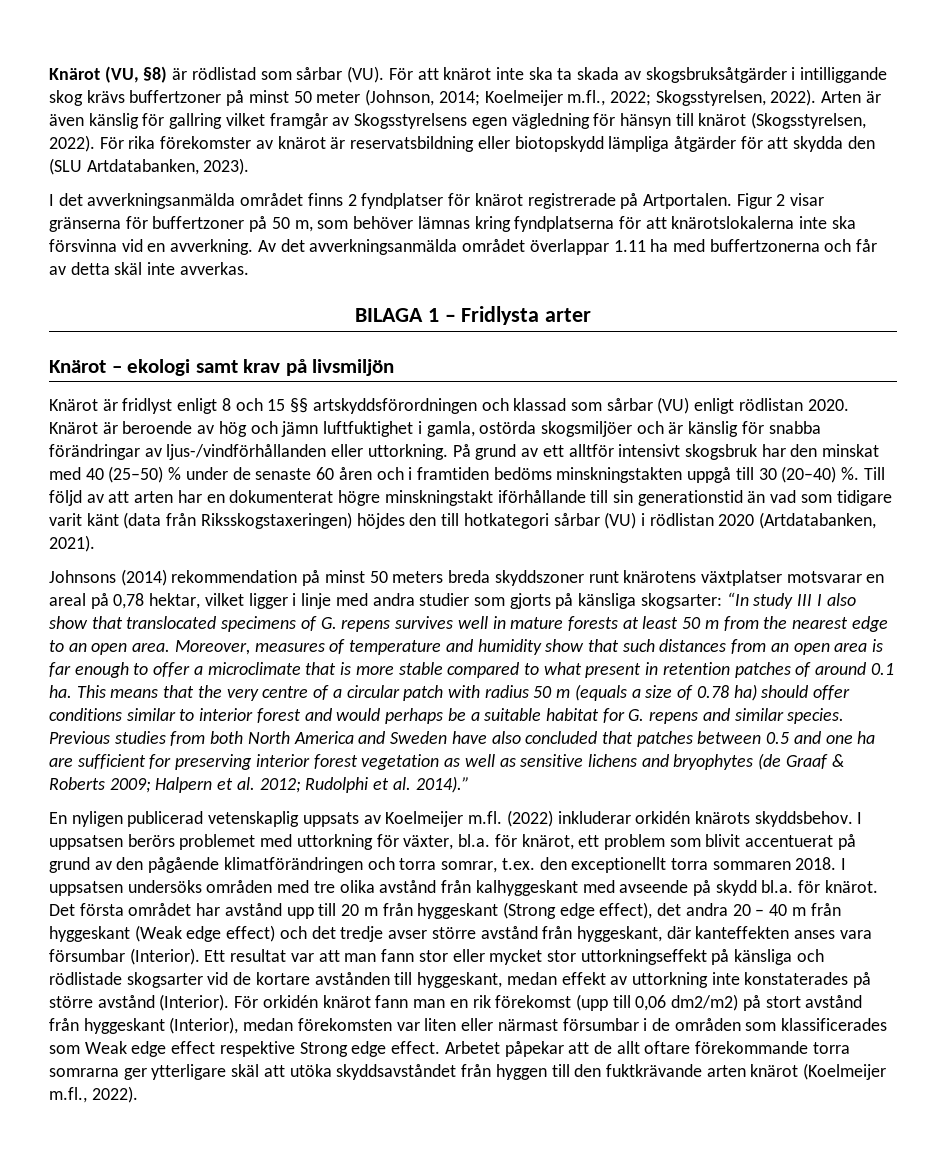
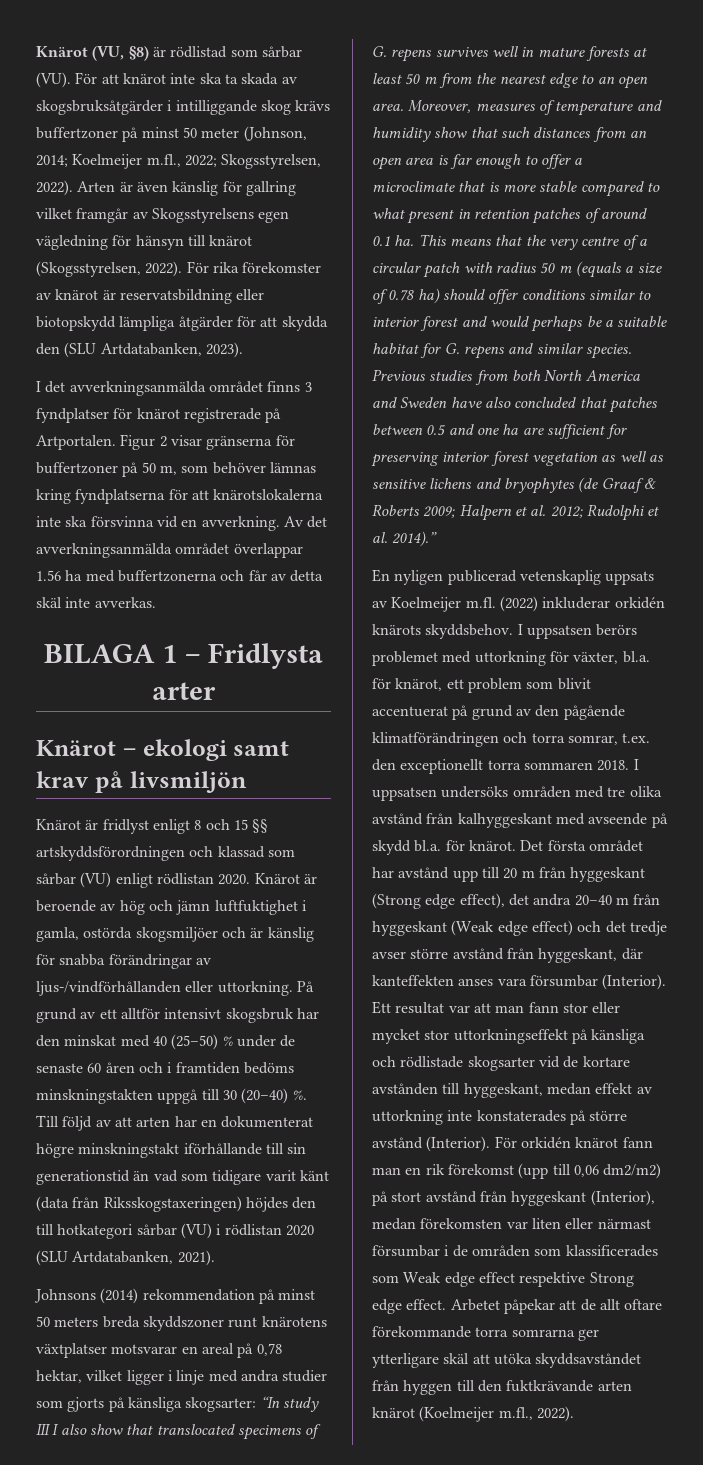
- I det avverkningsanmälda området finns 2 fyndplatser för knärot registrerade på Artportalen.
+ I det avverkningsanmälda området finns 3 fyndplatser för knärot registrerade på Artportalen.
- Av det avverkningsanmälda området överlappar 1.11 ha med buffertzonerna och får av detta skäl inte avverkas.
+ Av det avverkningsanmälda området överlappar 1.56 ha med buffertzonerna och får av detta skäl inte avverkas.
- Till följd av att arten har en dokumenterat högre minskningstakt iförhållande till sin generationstid än vad som tidigare varit känt (data från Riksskogstaxeringen) höjdes den till hotkategori sårbar (VU) i rödlistan 2020 (Artdatabanken, 2021).
+ Till följd av att arten har en dokumenterat högre minskningstakt iförhållande till sin generationstid än vad som tidigare varit känt (data från Riksskogstaxeringen) höjdes den till hotkategori sårbar (VU) i rödlistan 2020 (SLU Artdatabanken, 2021).
- Det första området har avstånd upp till 20 m från hyggeskant (Strong edge effect), det andra 20 – 40 m från hyggeskant (Weak edge effect) och det tredje avser större avstånd från hyggeskant, där kanteffekten anses vara försumbar (Interior).
+ Det första området har avstånd upp till 20 m från hyggeskant (Strong edge effect), det andra 20–40 m från hyggeskant (Weak edge effect) och det tredje avser större avstånd från hyggeskant, där kanteffekten anses vara försumbar (Interior).

